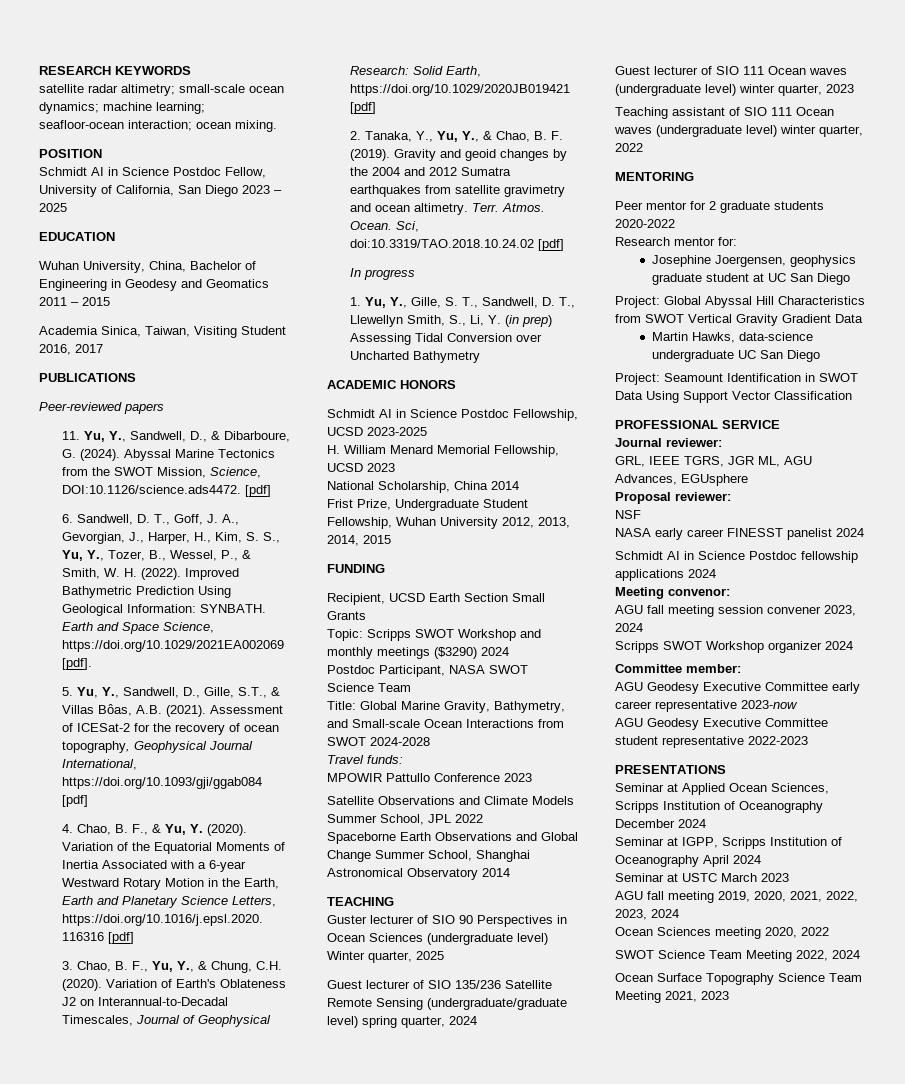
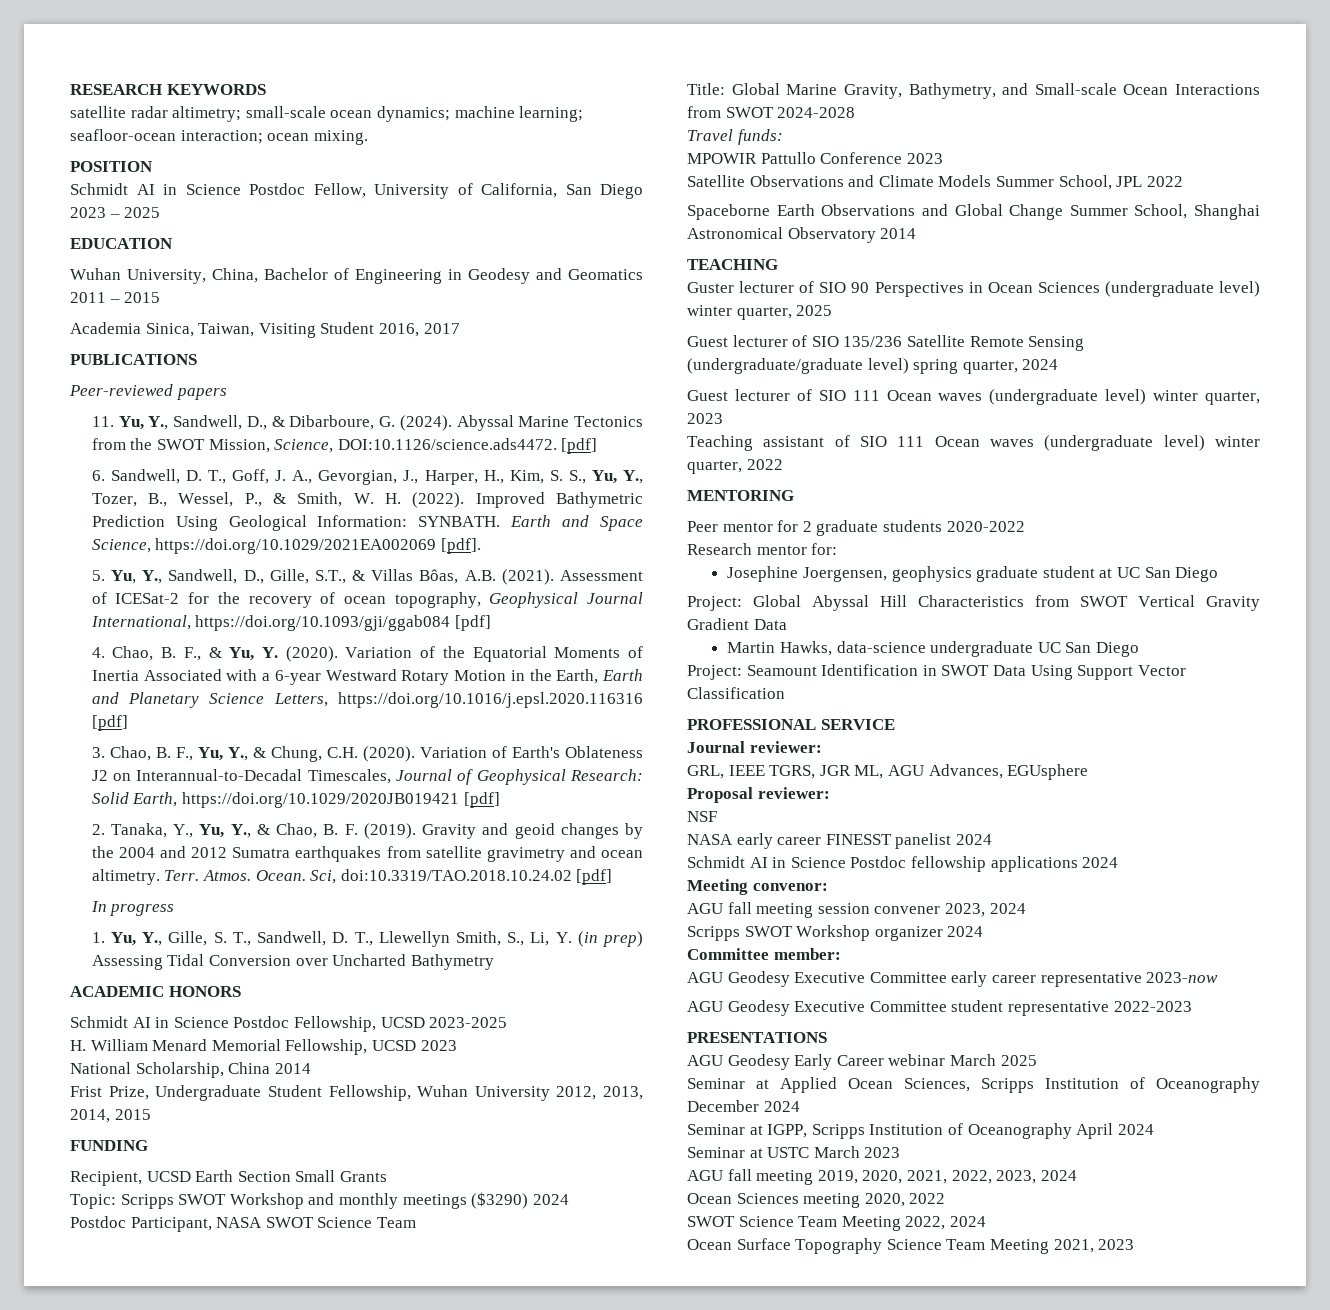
- Guster lecturer of SIO 90 Perspectives in Ocean Sciences (undergraduate level) Winter quarter, 2025
+ Guster lecturer of SIO 90 Perspectives in Ocean Sciences (undergraduate level) winter quarter, 2025
+ AGU Geodesy Early Career webinar March 2025

